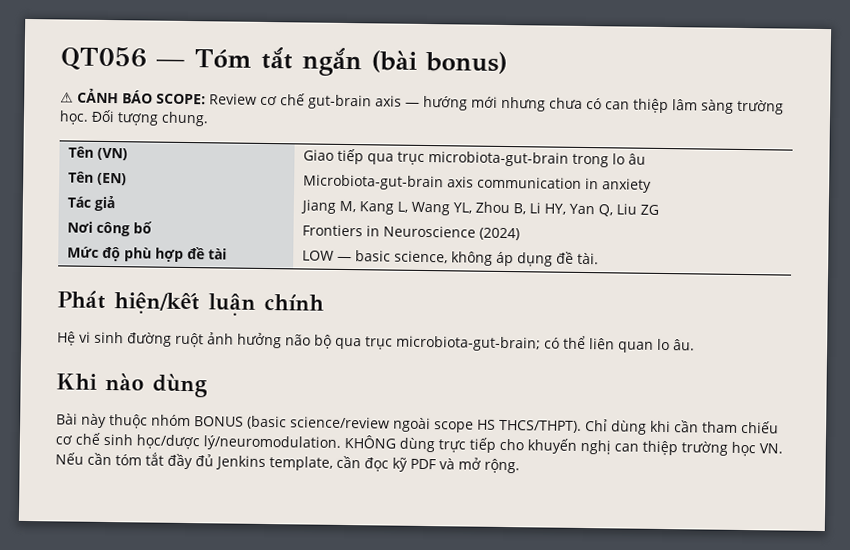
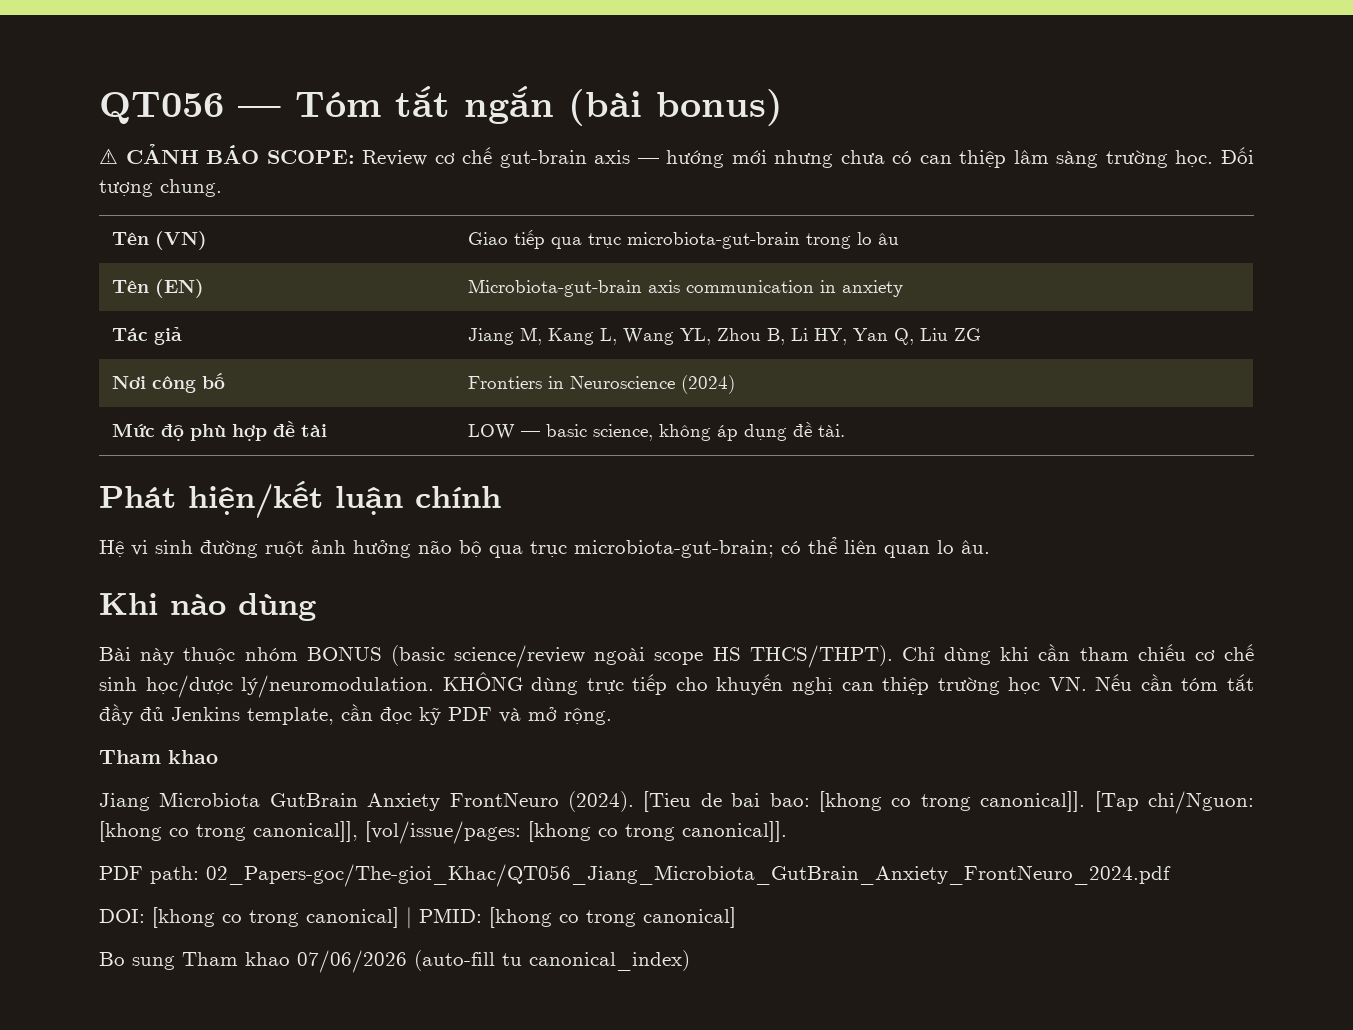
  KHÔNG dùng trực tiếp cho khuyến nghị can thiệp trường học VN. Nếu cần tóm tắt đầy đủ Jenkins template, cần đọc kỹ PDF và mở rộng.
+ Tham khao
+ Jiang Microbiota GutBrain Anxiety FrontNeuro (2024). [Tieu de bai bao: [khong co trong canonical]]. [Tap chi/Nguon: [khong co trong canonical]], [vol/issue/pages: [khong co trong canonical]].
+ PDF path: 02_Papers-goc/The-gioi_Khac/QT056_Jiang_Microbiota_GutBrain_Anxiety_FrontNeuro_2024.pdf
+ DOI: [khong co trong canonical] | PMID: [khong co trong canonical]
+ Bo sung Tham khao 07/06/2026 (auto-fill tu canonical_index)

